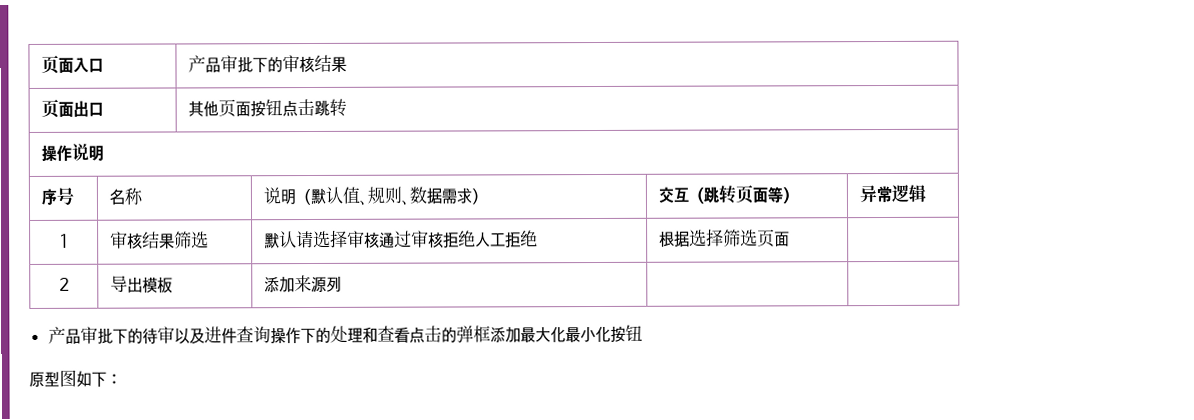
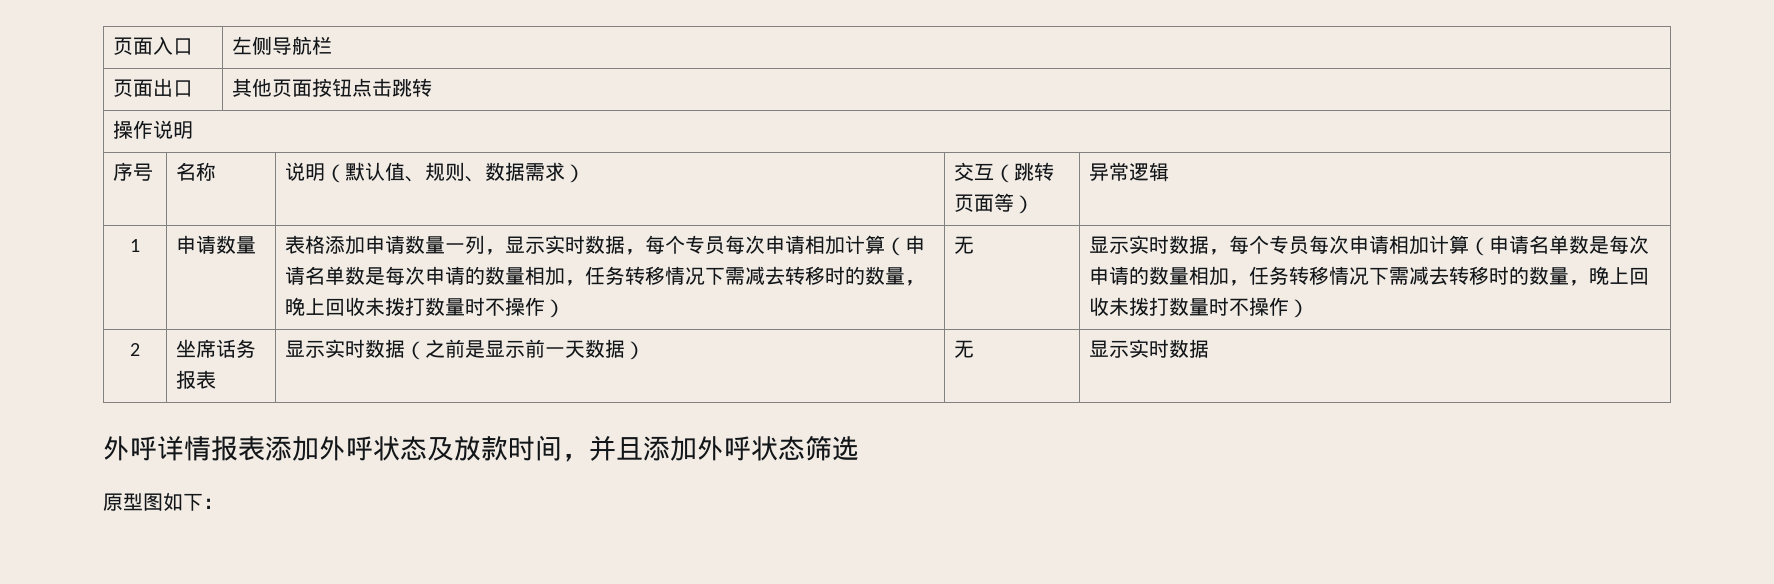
- 页面入口 | 产品审批下的审核结果
+ 页面入口 | 左侧导航栏
- 审核结果筛选 | 默认请选择审核通过审核拒绝人工拒绝 | 根据选择筛选页面 |
- 2 | 导出模板 | 添加来源列 | |
- 产品审批下的待审以及进件查询操作下的处理和查看点击的弹框添加最大化最小化按钮
+ 申请数量 | 表格添加申请数量一列，显示实时数据，每个专员每次申请相加计算（申请名单数是每次申请的数量相加，任务转移情况下需减去转移时的数量，晚上回收未拨打数量时不操作） | 无 | 显示实时数据，每个专员每次申请相加计算（申请名单数是每次申请的数量相加，任务转移情况下需减去转移时的数量，晚上回收未拨打数量时不操作）
+ 2 | 坐席话务报表 | 显示实时数据（之前是显示前一天数据） | 无 | 显示实时数据
+ 外呼详情报表添加外呼状态及放款时间，并且添加外呼状态筛选

